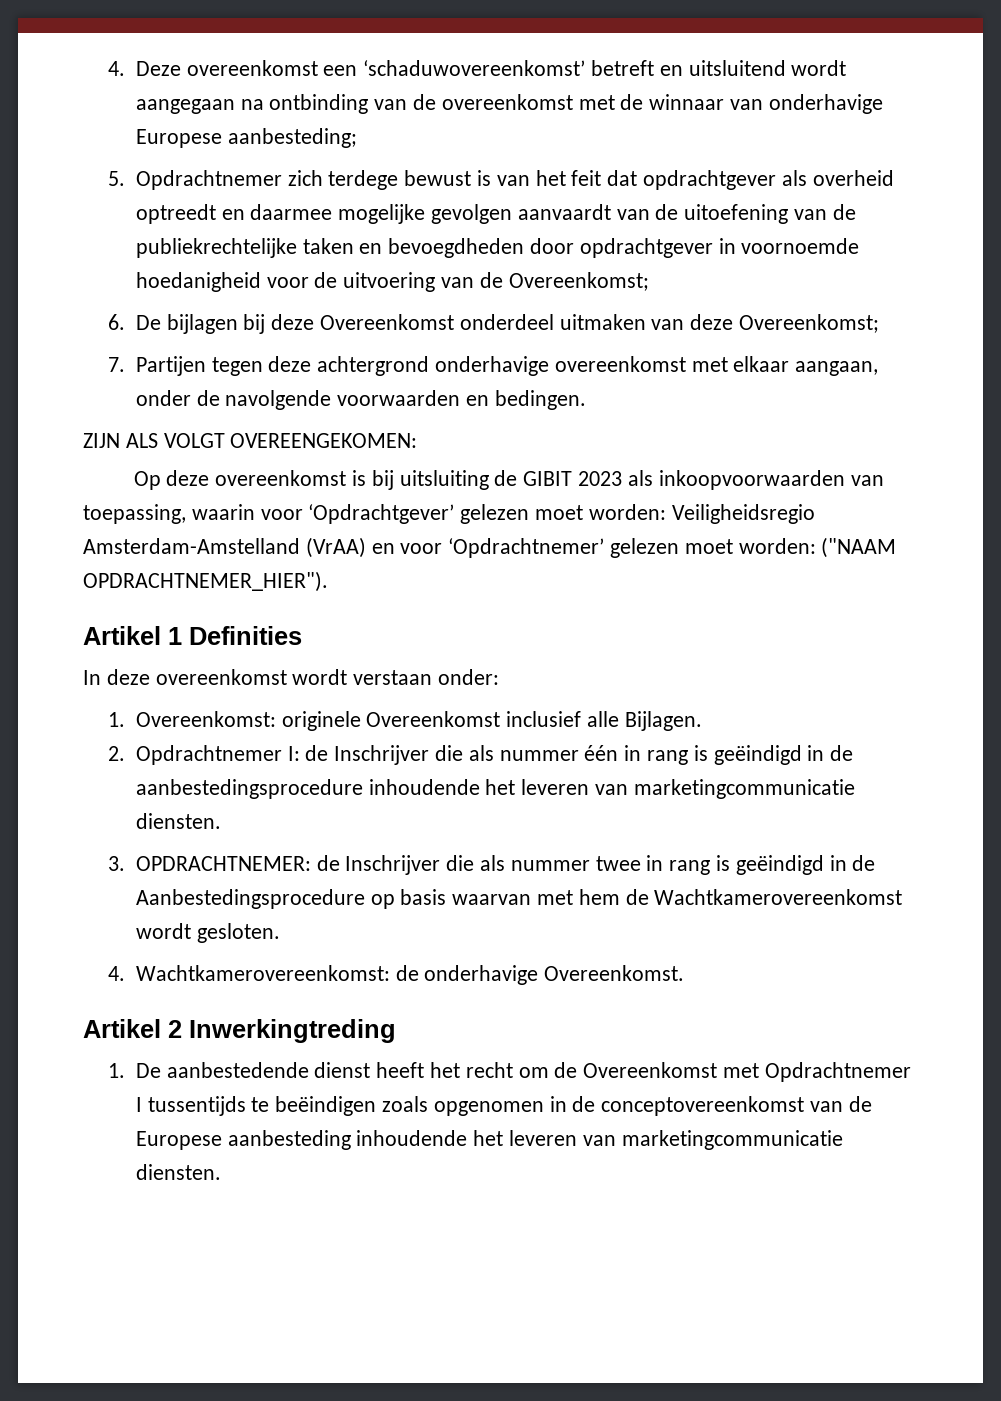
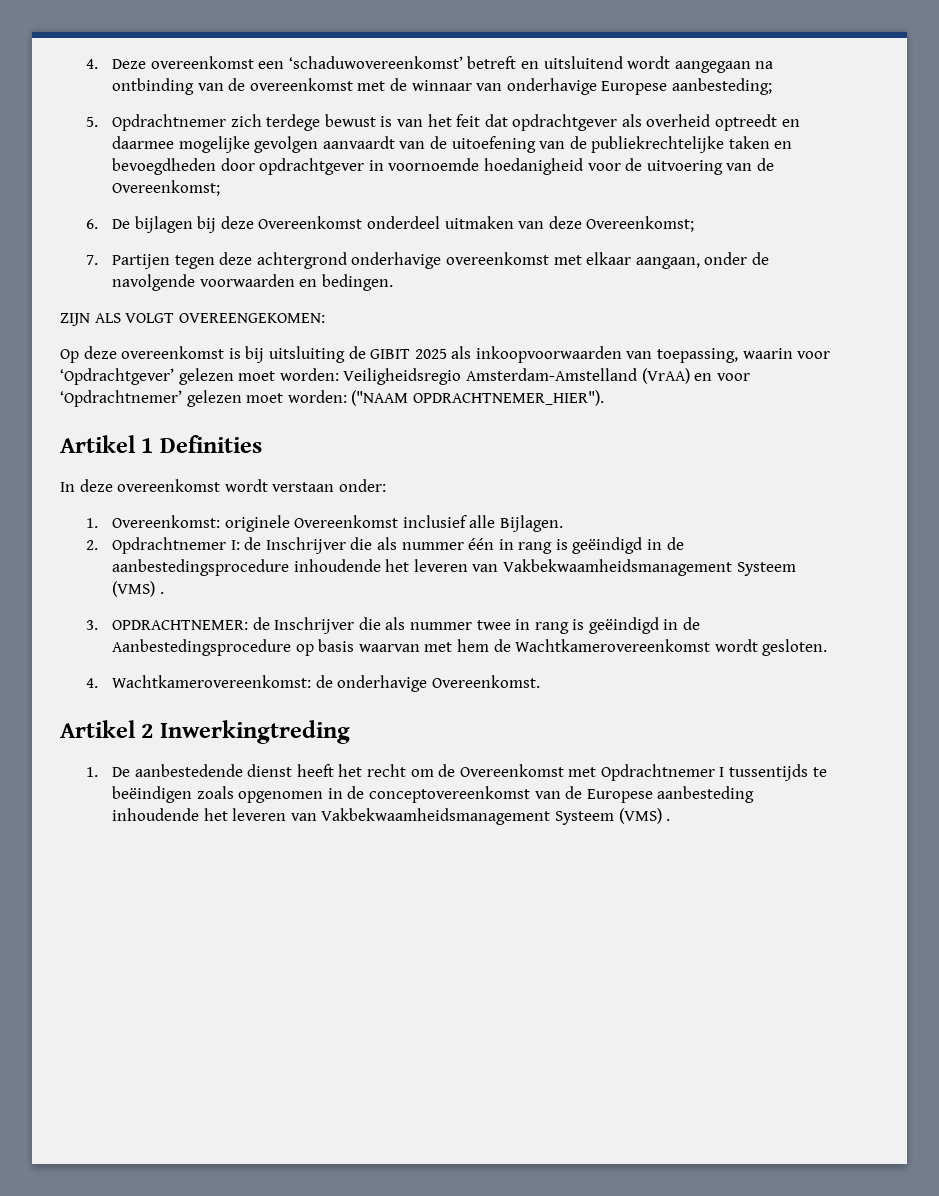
- Op deze overeenkomst is bij uitsluiting de GIBIT 2023 als inkoopvoorwaarden van toepassing, waarin voor ‘Opdrachtgever’ gelezen moet worden: Veiligheidsregio Amsterdam-Amstelland (VrAA) en voor ‘Opdrachtnemer’ gelezen moet worden: ("NAAM OPDRACHTNEMER_HIER").
+ Op deze overeenkomst is bij uitsluiting de GIBIT 2025 als inkoopvoorwaarden van toepassing, waarin voor ‘Opdrachtgever’ gelezen moet worden: Veiligheidsregio Amsterdam-Amstelland (VrAA) en voor ‘Opdrachtnemer’ gelezen moet worden: ("NAAM OPDRACHTNEMER_HIER").
- 2. Opdrachtnemer I: de Inschrijver die als nummer één in rang is geëindigd in de aanbestedingsprocedure inhoudende het leveren van marketingcommunicatie diensten.
+ 2. Opdrachtnemer I: de Inschrijver die als nummer één in rang is geëindigd in de aanbestedingsprocedure inhoudende het leveren van Vakbekwaamheidsmanagement Systeem (VMS) .
- 1. De aanbestedende dienst heeft het recht om de Overeenkomst met Opdrachtnemer I tussentijds te beëindigen zoals opgenomen in de conceptovereenkomst van de Europese aanbesteding inhoudende het leveren van marketingcommunicatie diensten.
+ 1. De aanbestedende dienst heeft het recht om de Overeenkomst met Opdrachtnemer I tussentijds te beëindigen zoals opgenomen in de conceptovereenkomst van de Europese aanbesteding inhoudende het leveren van Vakbekwaamheidsmanagement Systeem (VMS) .

